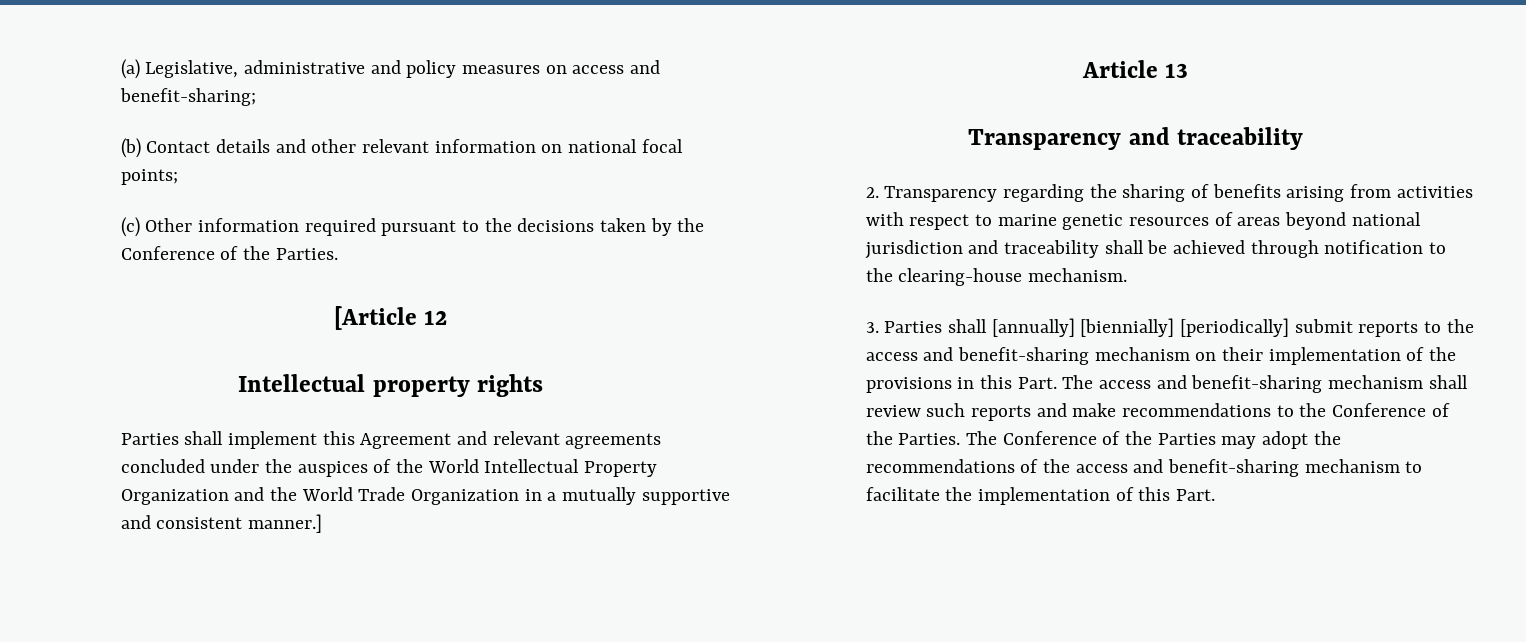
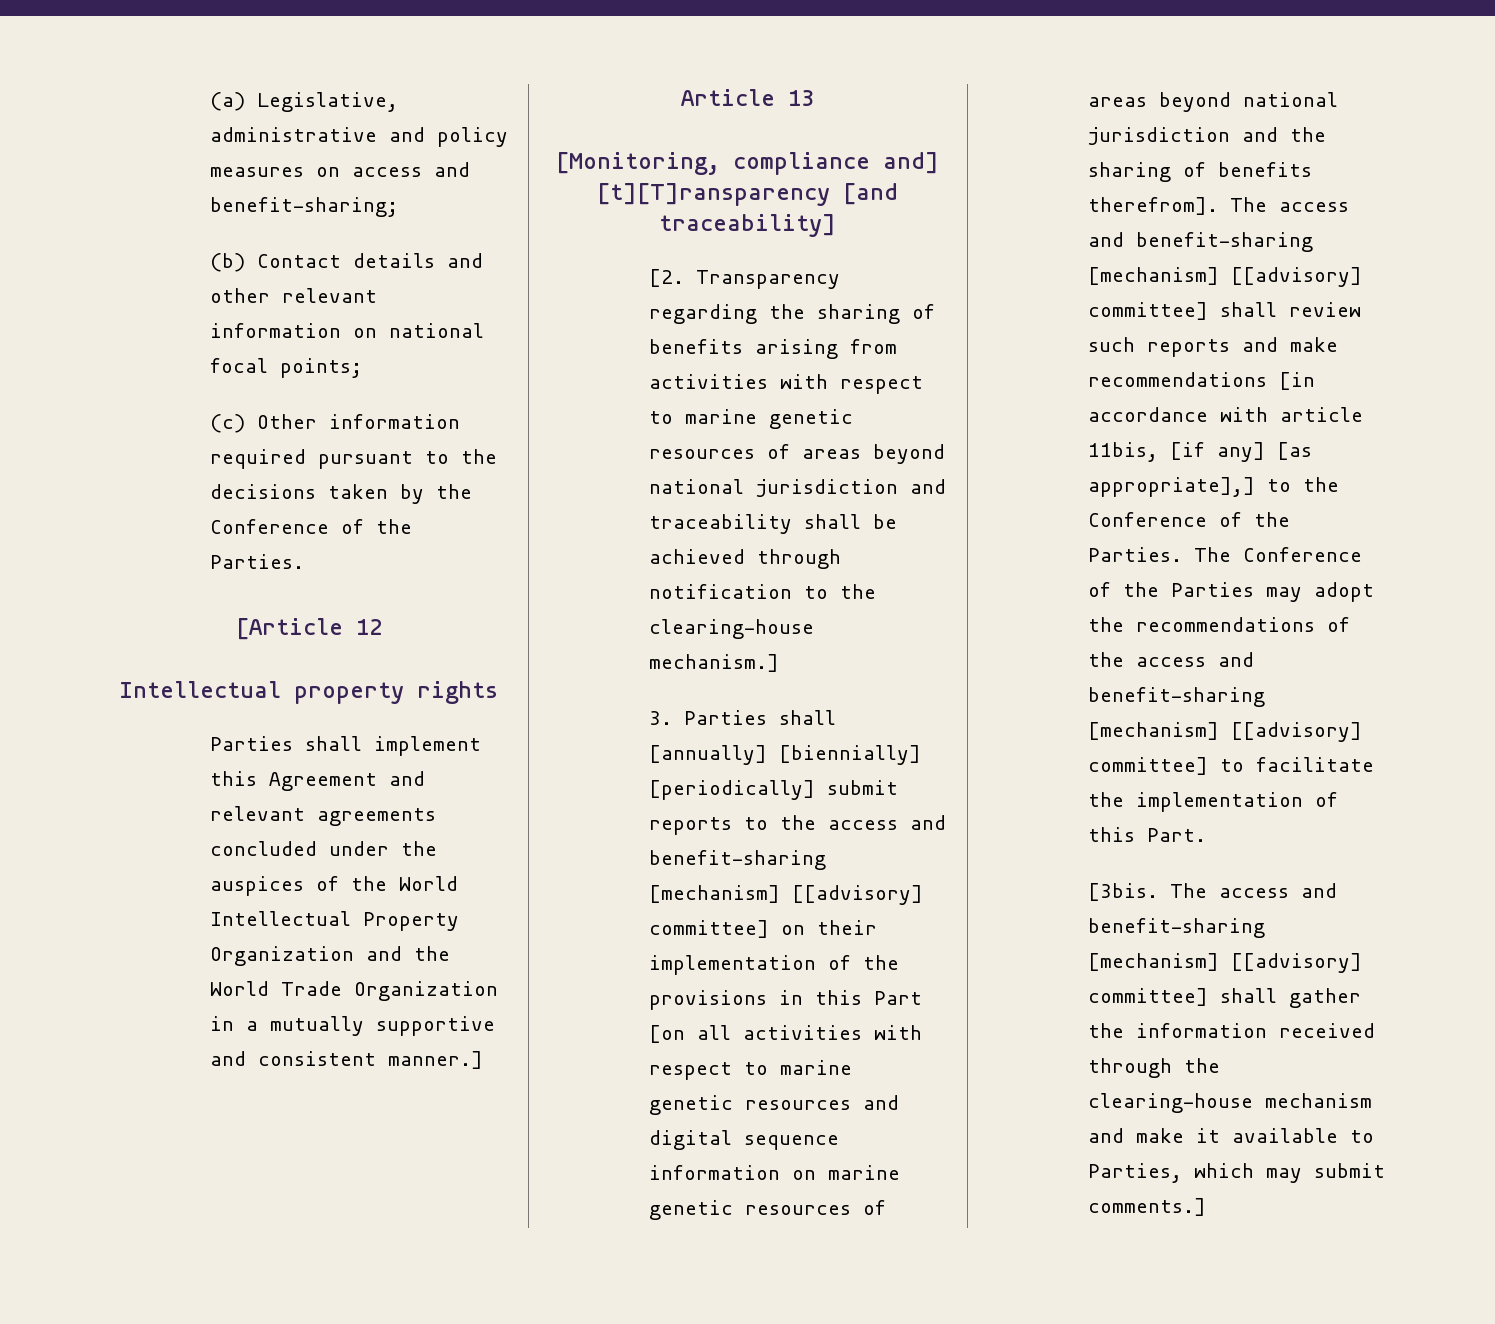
- Transparency and traceability
- 2. Transparency regarding the sharing of benefits arising from activities with respect to marine genetic resources of areas beyond national jurisdiction and traceability shall be achieved through notification to the clearing-house mechanism.
+ [Monitoring, compliance and] [t][T]ransparency [and traceability]
+ [2. Transparency regarding the sharing of benefits arising from activities with respect to marine genetic resources of areas beyond national jurisdiction and traceability shall be achieved through notification to the clearing-house mechanism.]
- 3. Parties shall [annually] [biennially] [periodically] submit reports to the access and benefit-sharing mechanism on their implementation of the provisions in this Part. The access and benefit-sharing mechanism shall review such reports and make recommendations to the Conference of the Parties.
+ 3. Parties shall [annually] [biennially] [periodically] submit reports to the access and benefit-sharing [mechanism] [[advisory] committee] on their implementation of the provisions in this Part [on all activities with respect to marine genetic resources and digital sequence information on marine genetic resources of areas beyond national jurisdiction and the sharing of benefits therefrom]. The access and benefit-sharing [mechanism] [[advisory] committee] shall review such reports and make recommendations [in accordance with article 11bis, [if any] [as appropriate],] to the Conference of the Parties.
- The Conference of the Parties may adopt the recommendations of the access and benefit-sharing mechanism to facilitate the implementation of this Part.
+ The Conference of the Parties may adopt the recommendations of the access and benefit-sharing [mechanism] [[advisory] committee] to facilitate the implementation of this Part.
+ [3bis. The access and benefit-sharing [mechanism] [[advisory] committee] shall gather the information received through the clearing-house mechanism and make it available to Parties, which may submit comments.]

